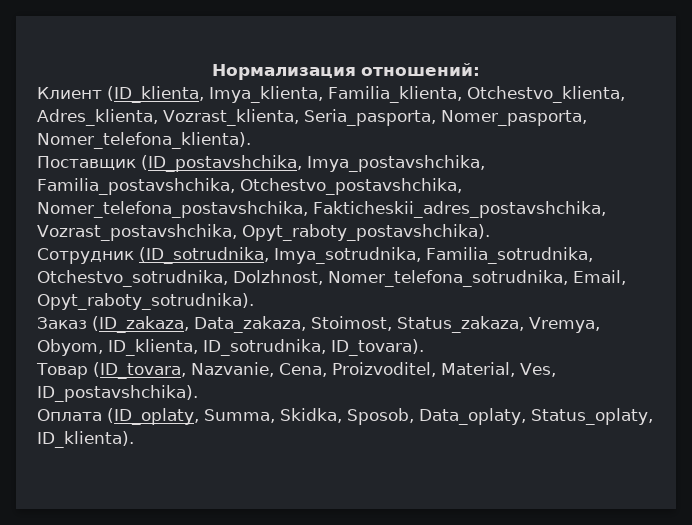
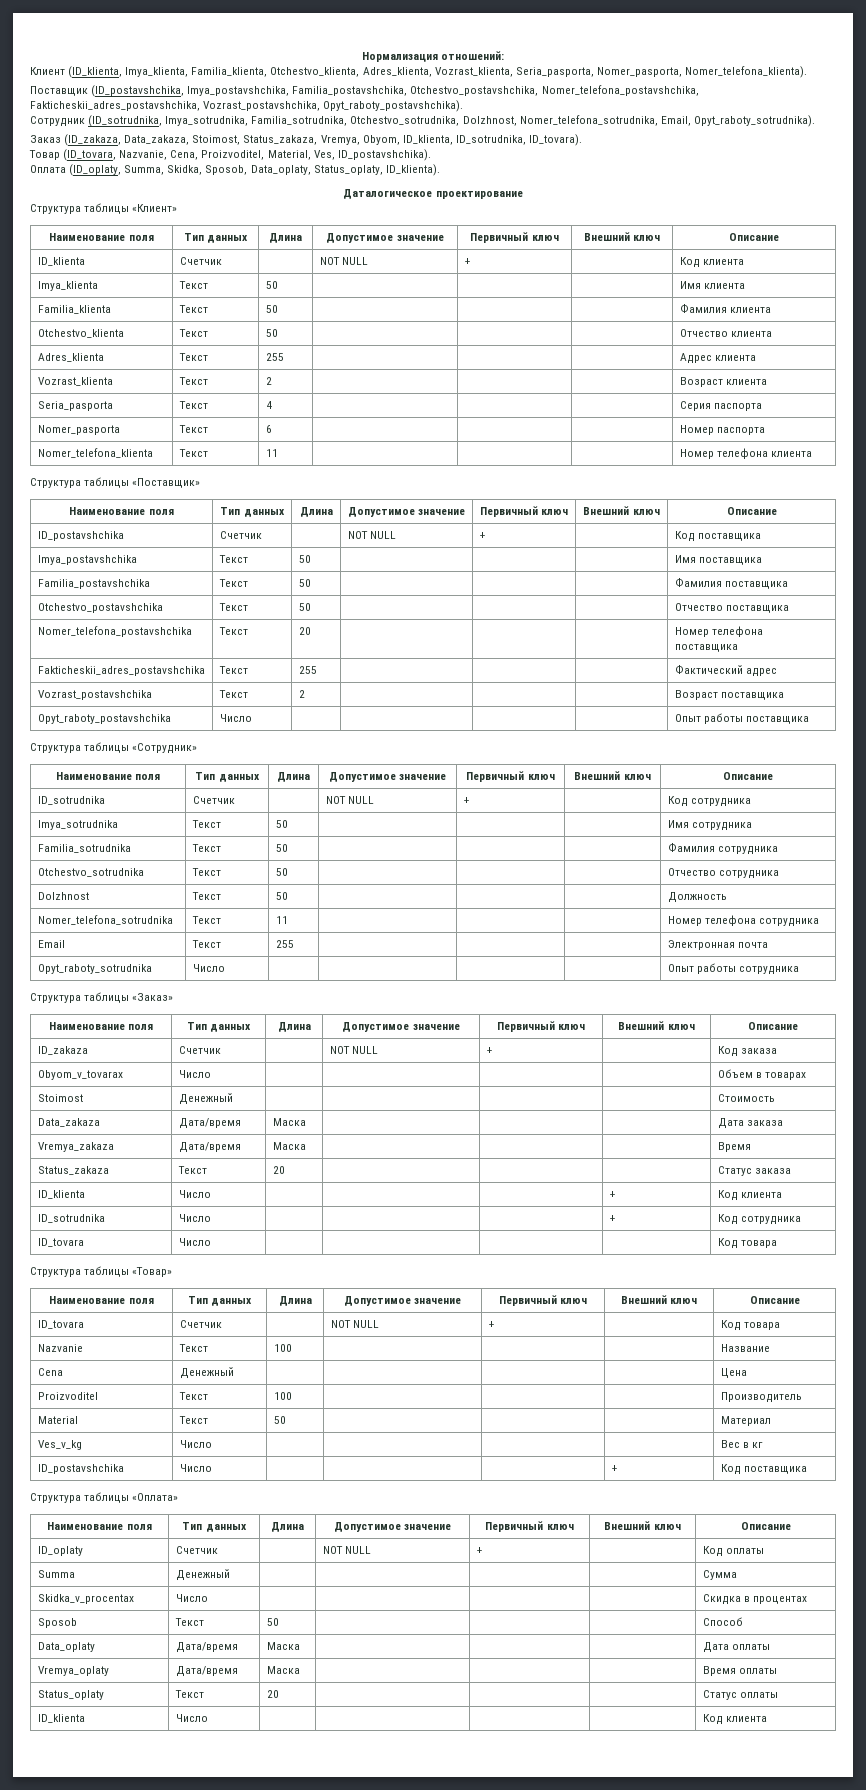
+ Даталогическое проектирование
+ Структура таблицы «Клиент»
+ Наименование поля | Тип данных | Длина | Допустимое значение | Первичный ключ | Внешний ключ | Описание
+ ID_klienta | Счетчик | | NOT NULL | + | | Код клиента
+ Imya_klienta | Текст | 50 | | | | Имя клиента
+ Familia_klienta | Текст | 50 | | | | Фамилия клиента
+ Otchestvo_klienta | Текст | 50 | | | | Отчество клиента
+ Adres_klienta | Текст | 255 | | | | Адрес клиента
+ Vozrast_klienta | Текст | 2 | | | | Возраст клиента
+ Seria_pasporta | Текст | 4 | | | | Серия паспорта
+ Nomer_pasporta | Текст | 6 | | | | Номер паспорта
+ Nomer_telefona_klienta | Текст | 11 | | | | Номер телефона клиента
+ Структура таблицы «Поставщик»
+ Наименование поля | Тип данных | Длина | Допустимое значение | Первичный ключ | Внешний ключ | Описание
+ ID_postavshchika | Счетчик | | NOT NULL | + | | Код поставщика
+ Imya_postavshchika | Текст | 50 | | | | Имя поставщика
+ Familia_postavshchika | Текст | 50 | | | | Фамилия поставщика
+ Otchestvo_postavshchika | Текст | 50 | | | | Отчество поставщика
+ Nomer_telefona_postavshchika | Текст | 20 | | | | Номер телефона поставщика
+ Fakticheskii_adres_postavshchika | Текст | 255 | | | | Фактический адрес
+ Vozrast_postavshchika | Текст | 2 | | | | Возраст поставщика
+ Opyt_raboty_postavshchika | Число | | | | | Опыт работы поставщика
+ Структура таблицы «Сотрудник»
+ Наименование поля | Тип данных | Длина | Допустимое значение | Первичный ключ | Внешний ключ | Описание
+ ID_sotrudnika | Счетчик | | NOT NULL | + | | Код сотрудника
+ Imya_sotrudnika | Текст | 50 | | | | Имя сотрудника
+ Familia_sotrudnika | Текст | 50 | | | | Фамилия сотрудника
+ Otchestvo_sotrudnika | Текст | 50 | | | | Отчество сотрудника
+ Dolzhnost | Текст | 50 | | | | Должность
+ Nomer_telefona_sotrudnika | Текст | 11 | | | | Номер телефона сотрудника
+ Email | Текст | 255 | | | | Электронная почта
+ Opyt_raboty_sotrudnika | Число | | | | | Опыт работы сотрудника
+ Структура таблицы «Заказ»
+ Наименование поля | Тип данных | Длина | Допустимое значение | Первичный ключ | Внешний ключ | Описание
+ ID_zakaza | Счетчик | | NOT NULL | + | | Код заказа
+ Obyom_v_tovarax | Число | | | | | Объем в товарах
+ Stoimost | Денежный | | | | | Стоимость
+ Data_zakaza | Дата/время | Маска | | | | Дата заказа
+ Vremya_zakaza | Дата/время | Маска | | | | Время
+ Status_zakaza | Текст | 20 | | | | Статус заказа
+ ID_klienta | Число | | | | + | Код клиента
+ ID_sotrudnika | Число | | | | + | Код сотрудника
+ ID_tovara | Число | | | | | Код товара
+ Структура таблицы «Товар»
+ Наименование поля | Тип данных | Длина | Допустимое значение | Первичный ключ | Внешний ключ | Описание
+ ID_tovara | Счетчик | | NOT NULL | + | | Код товара
+ Nazvanie | Текст | 100 | | | | Название
+ Cena | Денежный | | | | | Цена
+ Proizvoditel | Текст | 100 | | | | Производитель
+ Material | Текст | 50 | | | | Материал
+ Ves_v_kg | Число | | | | | Вес в кг
+ ID_postavshchika | Число | | | | + | Код поставщика
+ Структура таблицы «Оплата»
+ Наименование поля | Тип данных | Длина | Допустимое значение | Первичный ключ | Внешний ключ | Описание
+ ID_oplaty | Счетчик | | NOT NULL | + | | Код оплаты
+ Summa | Денежный | | | | | Сумма
+ Skidka_v_procentax | Число | | | | | Скидка в процентах
+ Sposob | Текст | 50 | | | | Способ
+ Data_oplaty | Дата/время | Маска | | | | Дата оплаты
+ Vremya_oplaty | Дата/время | Маска | | | | Время оплаты
+ Status_oplaty | Текст | 20 | | | | Статус оплаты
+ ID_klienta | Число | | | | | Код клиента

